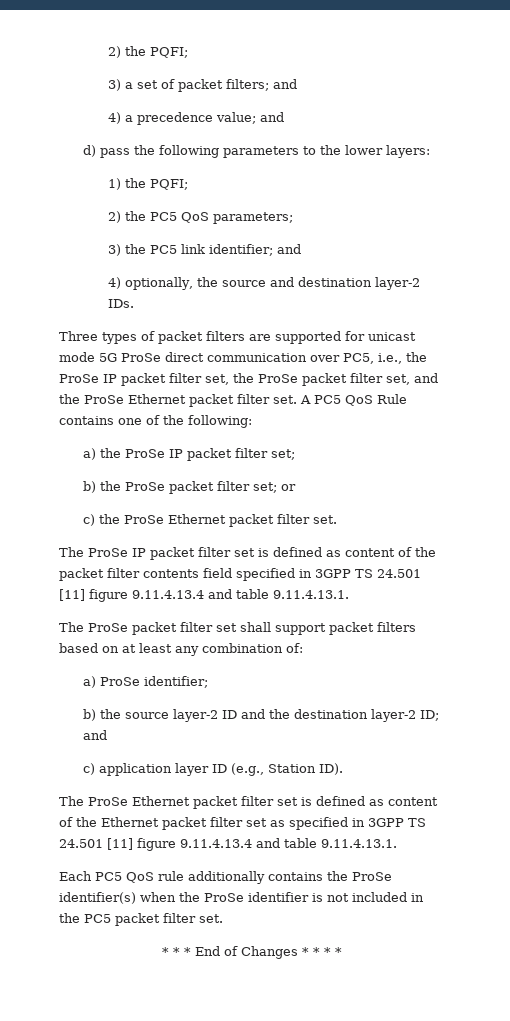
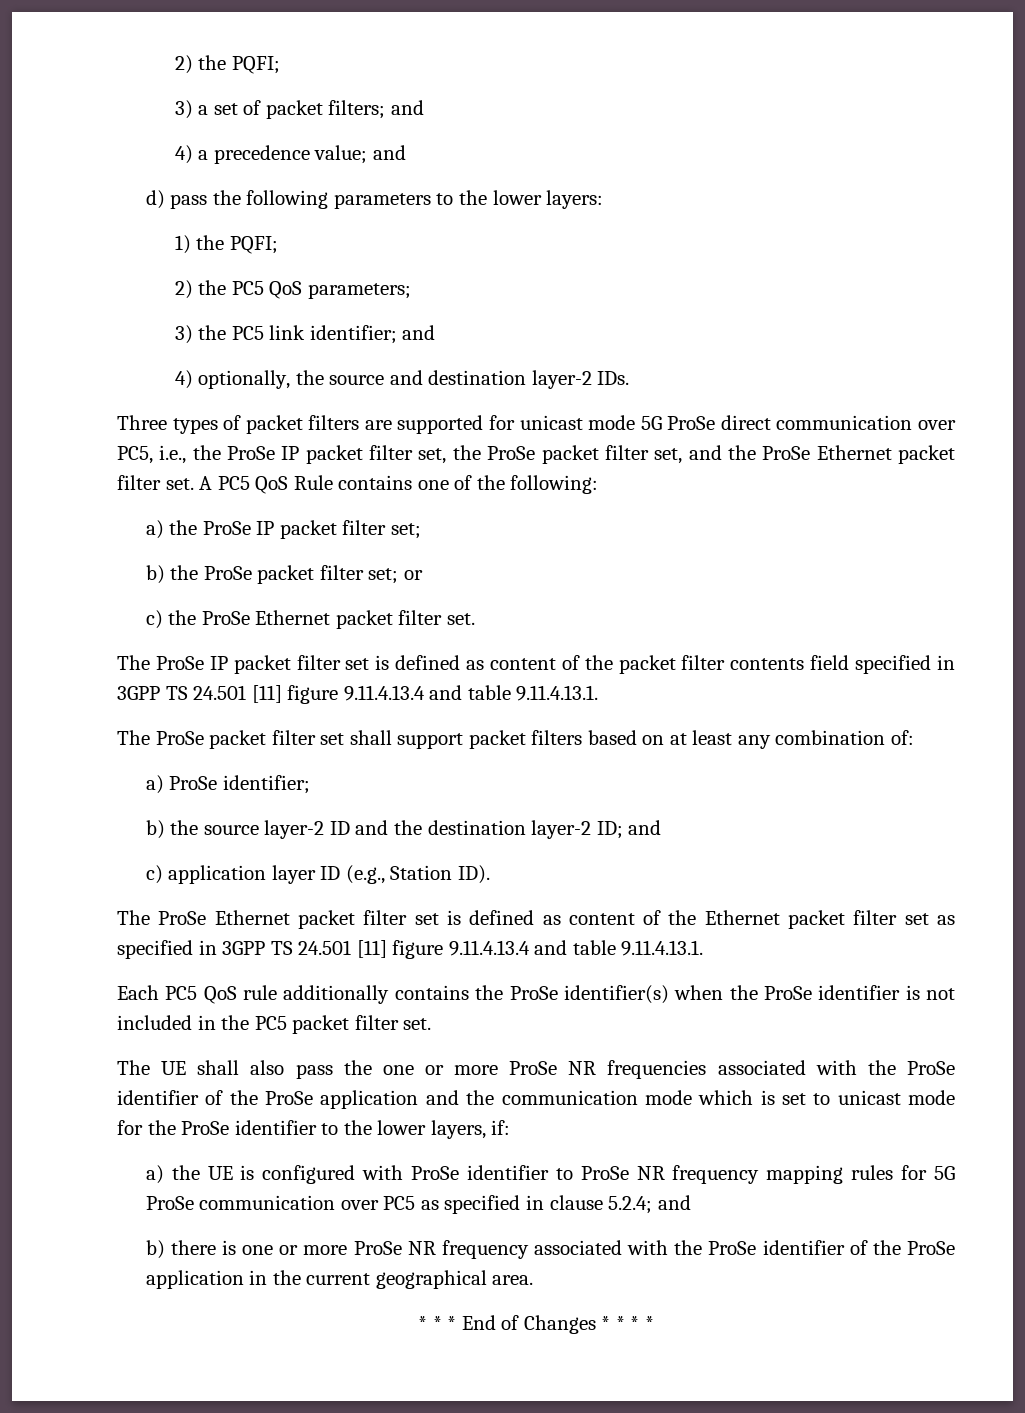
+ The UE shall also pass the one or more ProSe NR frequencies associated with the ProSe identifier of the ProSe application and the communication mode which is set to unicast mode for the ProSe identifier to the lower layers, if:
+ a) the UE is configured with ProSe identifier to ProSe NR frequency mapping rules for 5G ProSe communication over PC5 as specified in clause 5.2.4; and
+ b) there is one or more ProSe NR frequency associated with the ProSe identifier of the ProSe application in the current geographical area.

